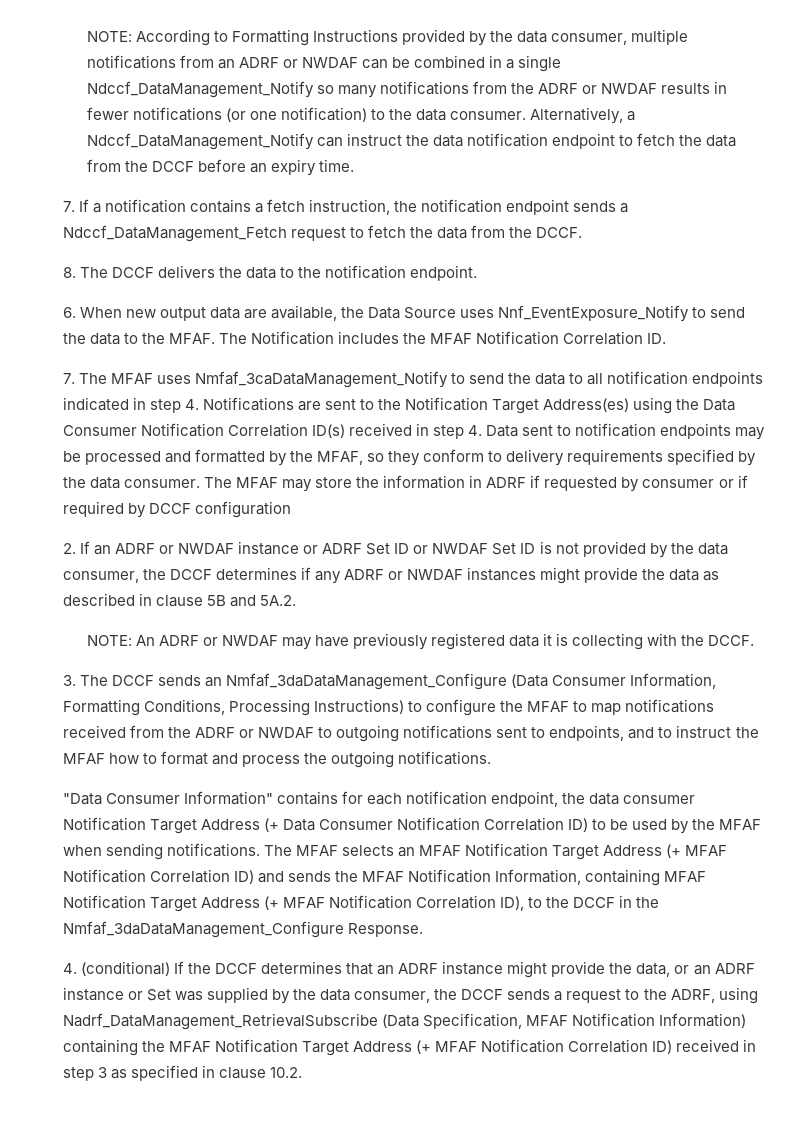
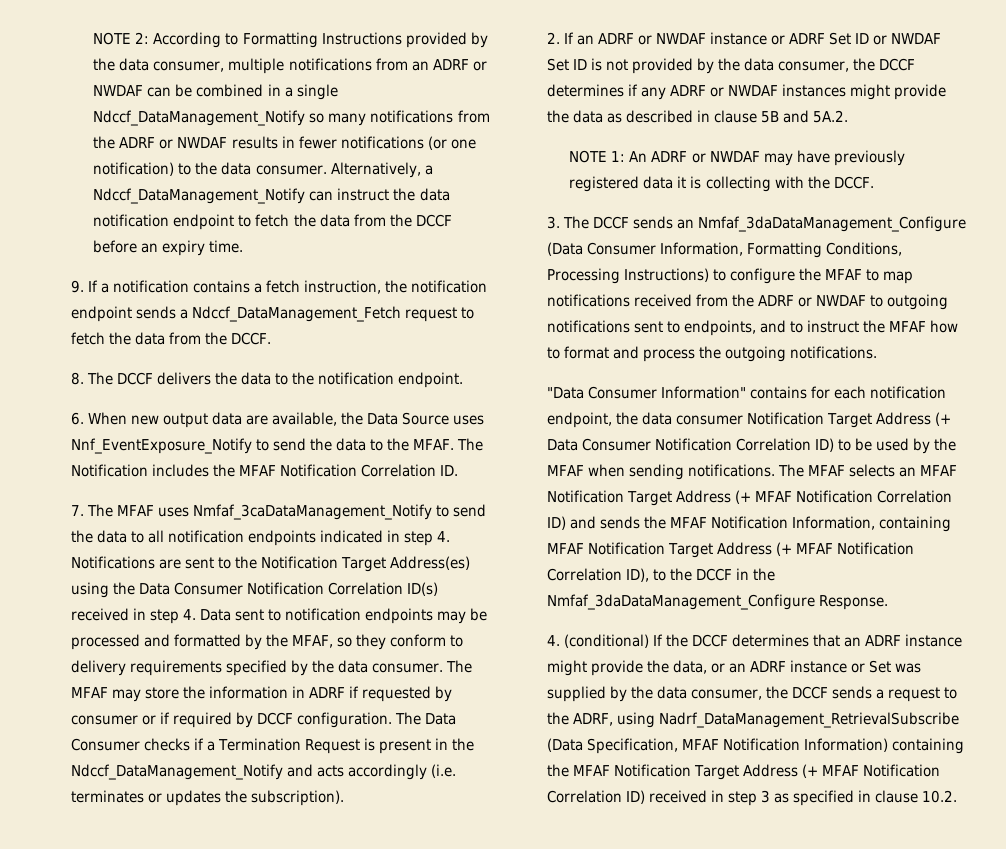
- NOTE: According to Formatting Instructions provided by the data consumer, multiple notifications from an ADRF or NWDAF can be combined in a single Ndccf_DataManagement_Notify so many notifications from the ADRF or NWDAF results in fewer notifications (or one notification) to the data consumer.
+ NOTE 2: According to Formatting Instructions provided by the data consumer, multiple notifications from an ADRF or NWDAF can be combined in a single Ndccf_DataManagement_Notify so many notifications from the ADRF or NWDAF results in fewer notifications (or one notification) to the data consumer.
- 7. If a notification contains a fetch instruction, the notification endpoint sends a Ndccf_DataManagement_Fetch request to fetch the data from the DCCF.
+ 9. If a notification contains a fetch instruction, the notification endpoint sends a Ndccf_DataManagement_Fetch request to fetch the data from the DCCF.
- The MFAF may store the information in ADRF if requested by consumer or if required by DCCF configuration
+ The MFAF may store the information in ADRF if requested by consumer or if required by DCCF configuration. The Data Consumer checks if a Termination Request is present in the Ndccf_DataManagement_Notify and acts accordingly (i.e. terminates or updates the subscription).
- NOTE: An ADRF or NWDAF may have previously registered data it is collecting with the DCCF.
+ NOTE 1: An ADRF or NWDAF may have previously registered data it is collecting with the DCCF.

